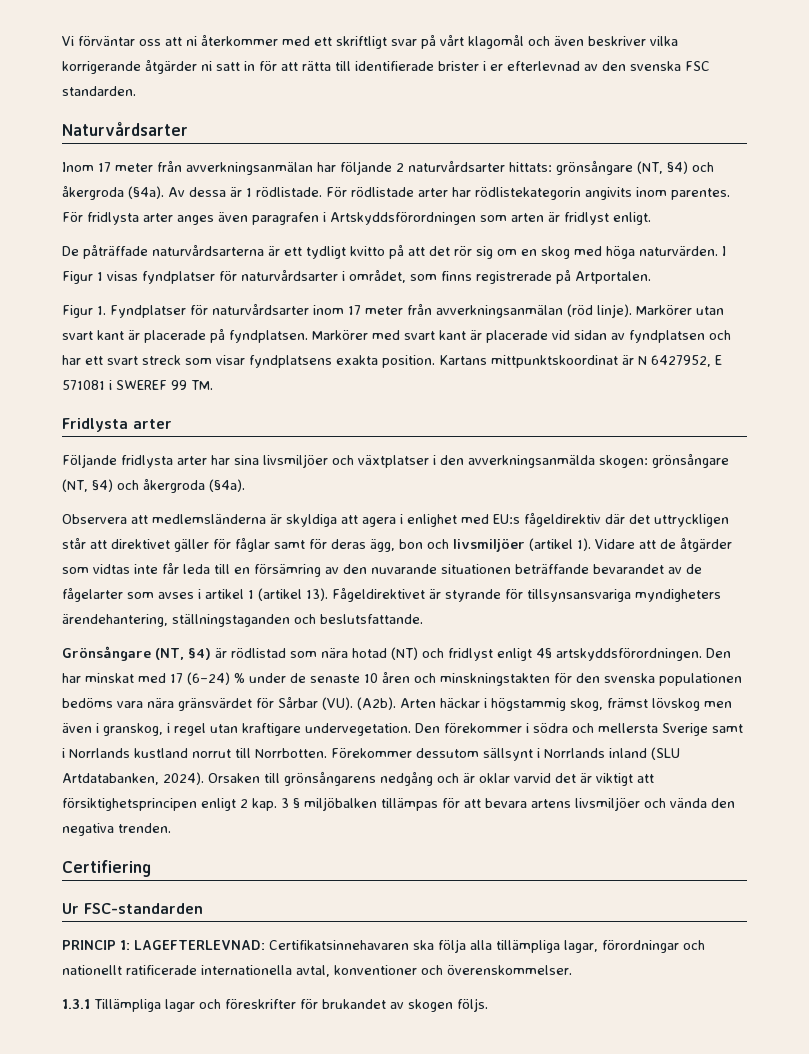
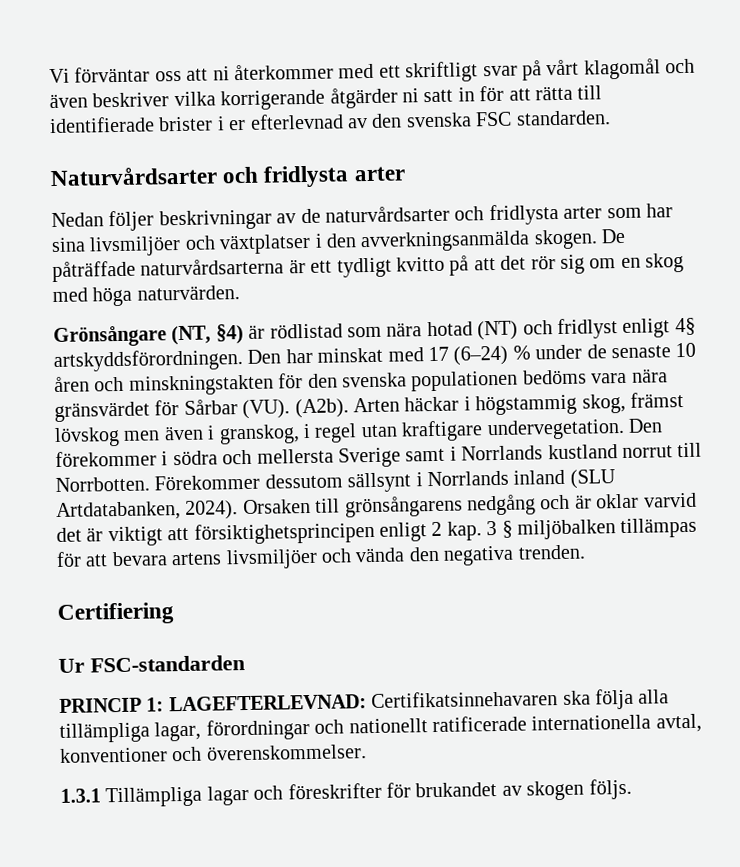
- Naturvårdsarter
- Inom 17 meter från avverkningsanmälan har följande 2 naturvårdsarter hittats: grönsångare (NT, §4) och åkergroda (§4a). Av dessa är 1 rödlistade. För rödlistade arter har rödlistekategorin angivits inom parentes. För fridlysta arter anges även paragrafen i Artskyddsförordningen som arten är fridlyst enligt.
- De påträffade naturvårdsarterna är ett tydligt kvitto på att det rör sig om en skog med höga naturvärden. I Figur 1 visas fyndplatser för naturvårdsarter i området, som finns registrerade på Artportalen.
- Figur 1. Fyndplatser för naturvårdsarter inom 17 meter från avverkningsanmälan (röd linje). Markörer utan svart kant är placerade på fyndplatsen. Markörer med svart kant är placerade vid sidan av fyndplatsen och har ett svart streck som visar fyndplatsens exakta position. Kartans mittpunktskoordinat är N 6427952, E 571081 i SWEREF 99 TM.
- Fridlysta arter
- Följande fridlysta arter har sina livsmiljöer och växtplatser i den avverkningsanmälda skogen: grönsångare (NT, §4) och åkergroda (§4a).
- Observera att medlemsländerna är skyldiga att agera i enlighet med EU:s fågeldirektiv där det uttryckligen står att direktivet gäller för fåglar samt för deras ägg, bon och livsmiljöer (artikel 1). Vidare att de åtgärder som vidtas inte får leda till en försämring av den nuvarande situationen beträffande bevarandet av de fågelarter som avses i artikel 1 (artikel 13). Fågeldirektivet är styrande för tillsynsansvariga myndigheters ärendehantering, ställningstaganden och beslutsfattande.
+ Naturvårdsarter och fridlysta arter
+ Nedan följer beskrivningar av de naturvårdsarter och fridlysta arter som har sina livsmiljöer och växtplatser i den avverkningsanmälda skogen. De påträffade naturvårdsarterna är ett tydligt kvitto på att det rör sig om en skog med höga naturvärden.

